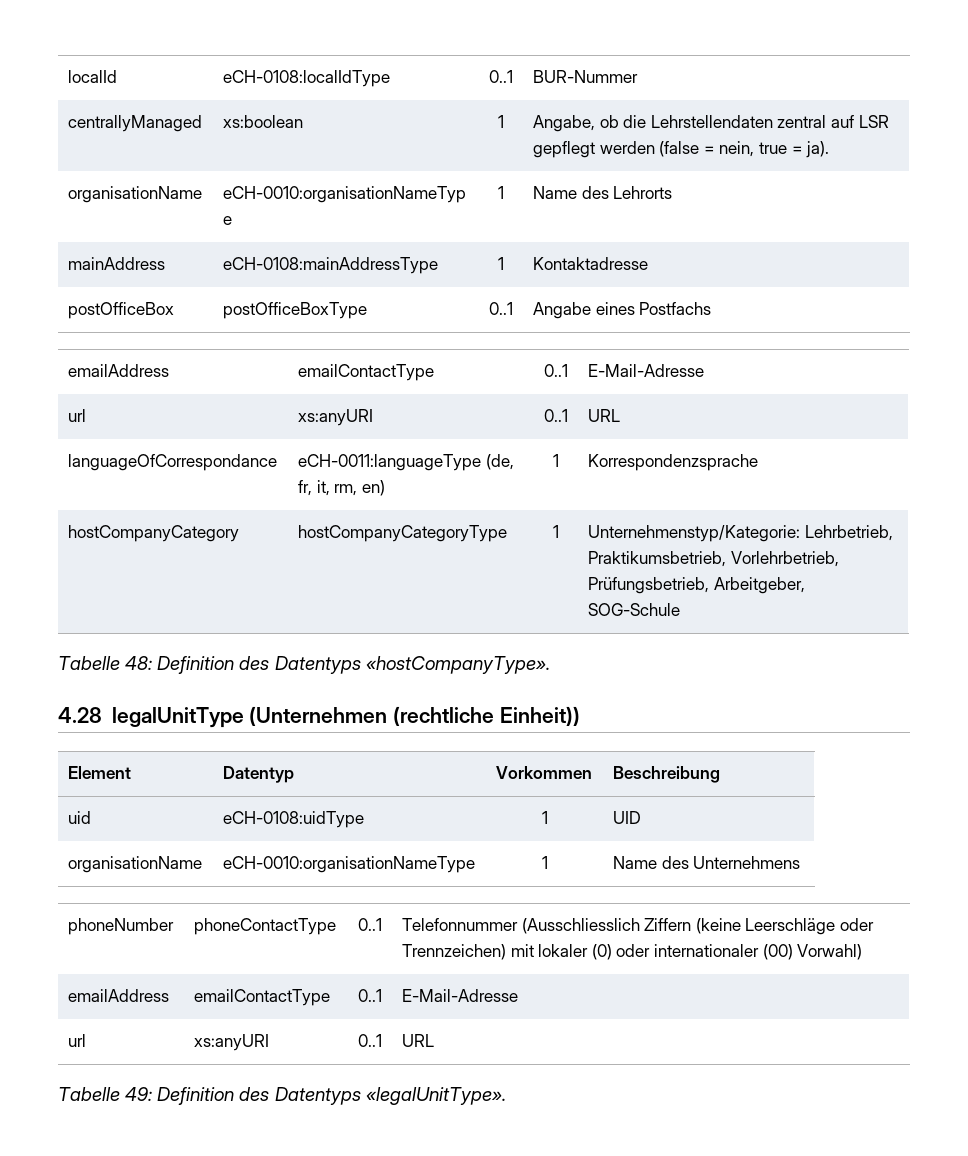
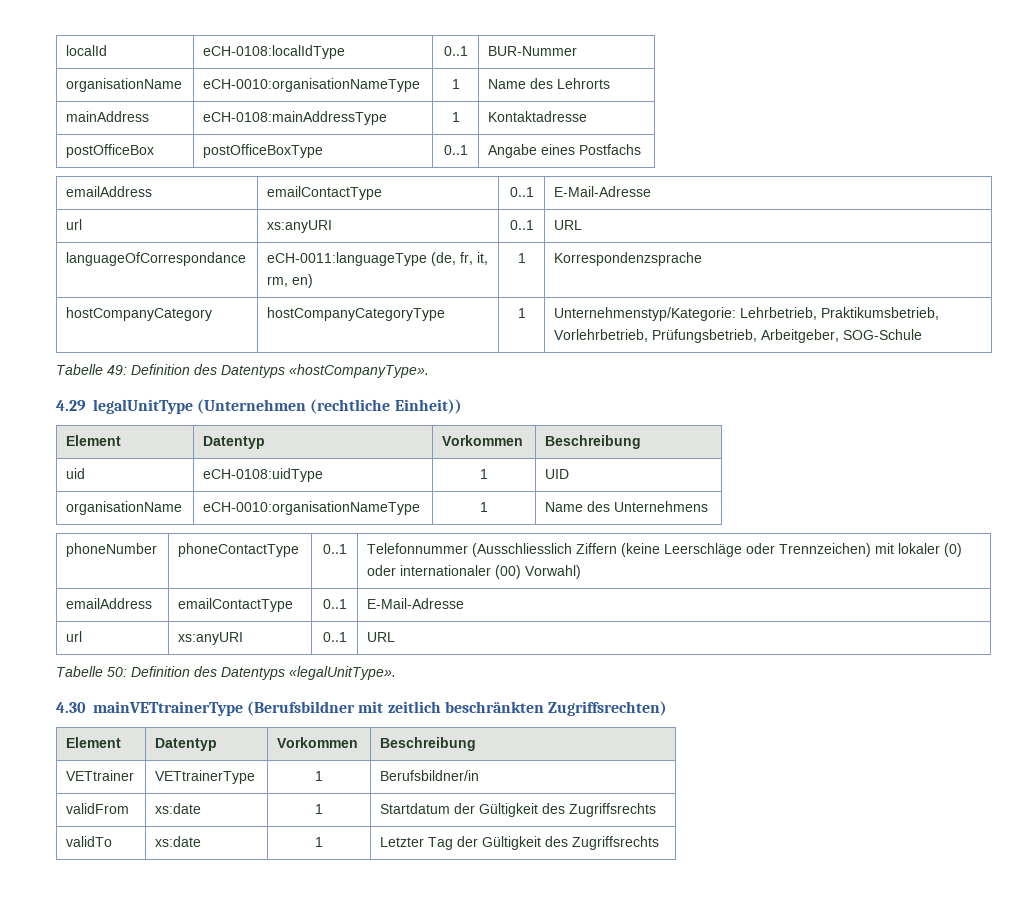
- centrallyManaged | xs:boolean | 1 | Angabe, ob die Lehrstellendaten zentral auf LSR gepflegt werden (false = nein, true = ja).
- Tabelle 48: Definition des Datentyps «hostCompanyType».
+ Tabelle 49: Definition des Datentyps «hostCompanyType».
- 4.28 legalUnitType (Unternehmen (rechtliche Einheit))
+ 4.29 legalUnitType (Unternehmen (rechtliche Einheit))
- Tabelle 49: Definition des Datentyps «legalUnitType».
+ Tabelle 50: Definition des Datentyps «legalUnitType».
+ 4.30 mainVETtrainerType (Berufsbildner mit zeitlich beschränkten Zugriffsrechten)
+ Element | Datentyp | Vorkommen | Beschreibung
+ VETtrainer | VETtrainerType | 1 | Berufsbildner/in
+ validFrom | xs:date | 1 | Startdatum der Gültigkeit des Zugriffsrechts
+ validTo | xs:date | 1 | Letzter Tag der Gültigkeit des Zugriffsrechts

